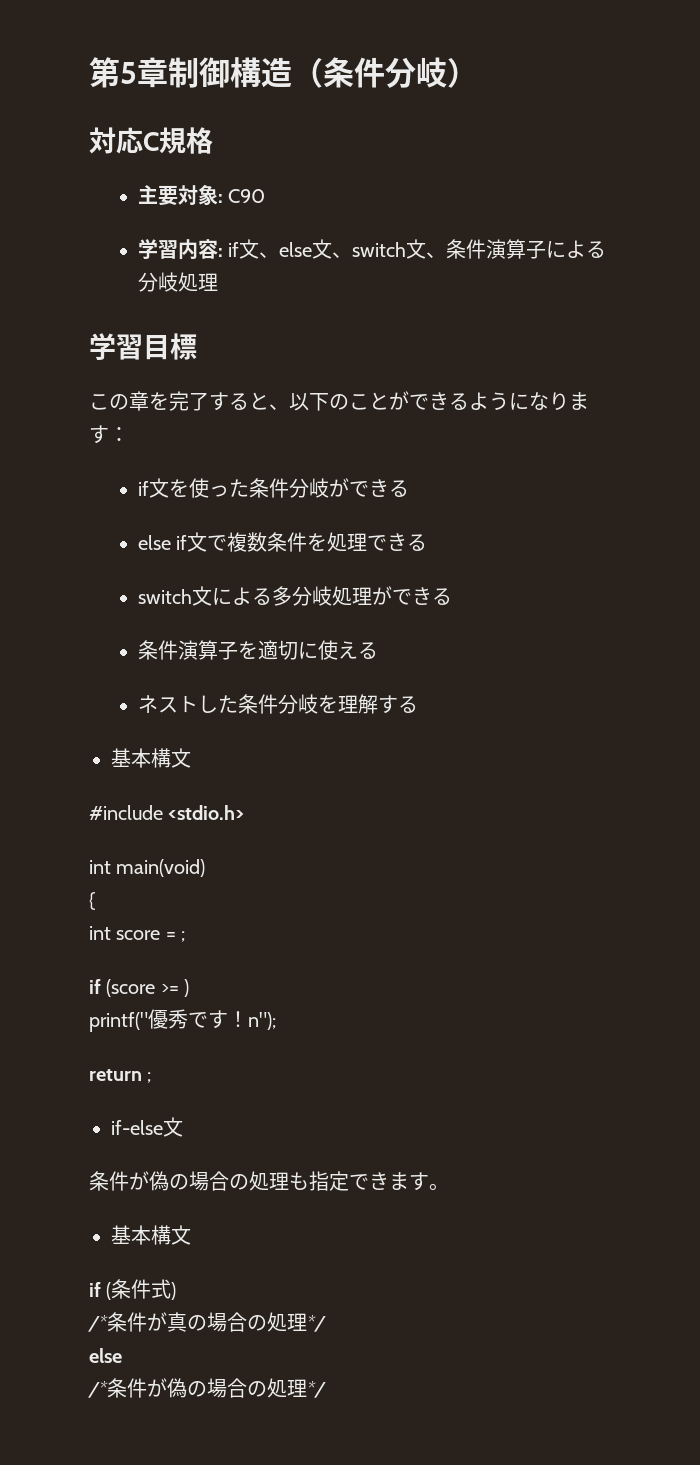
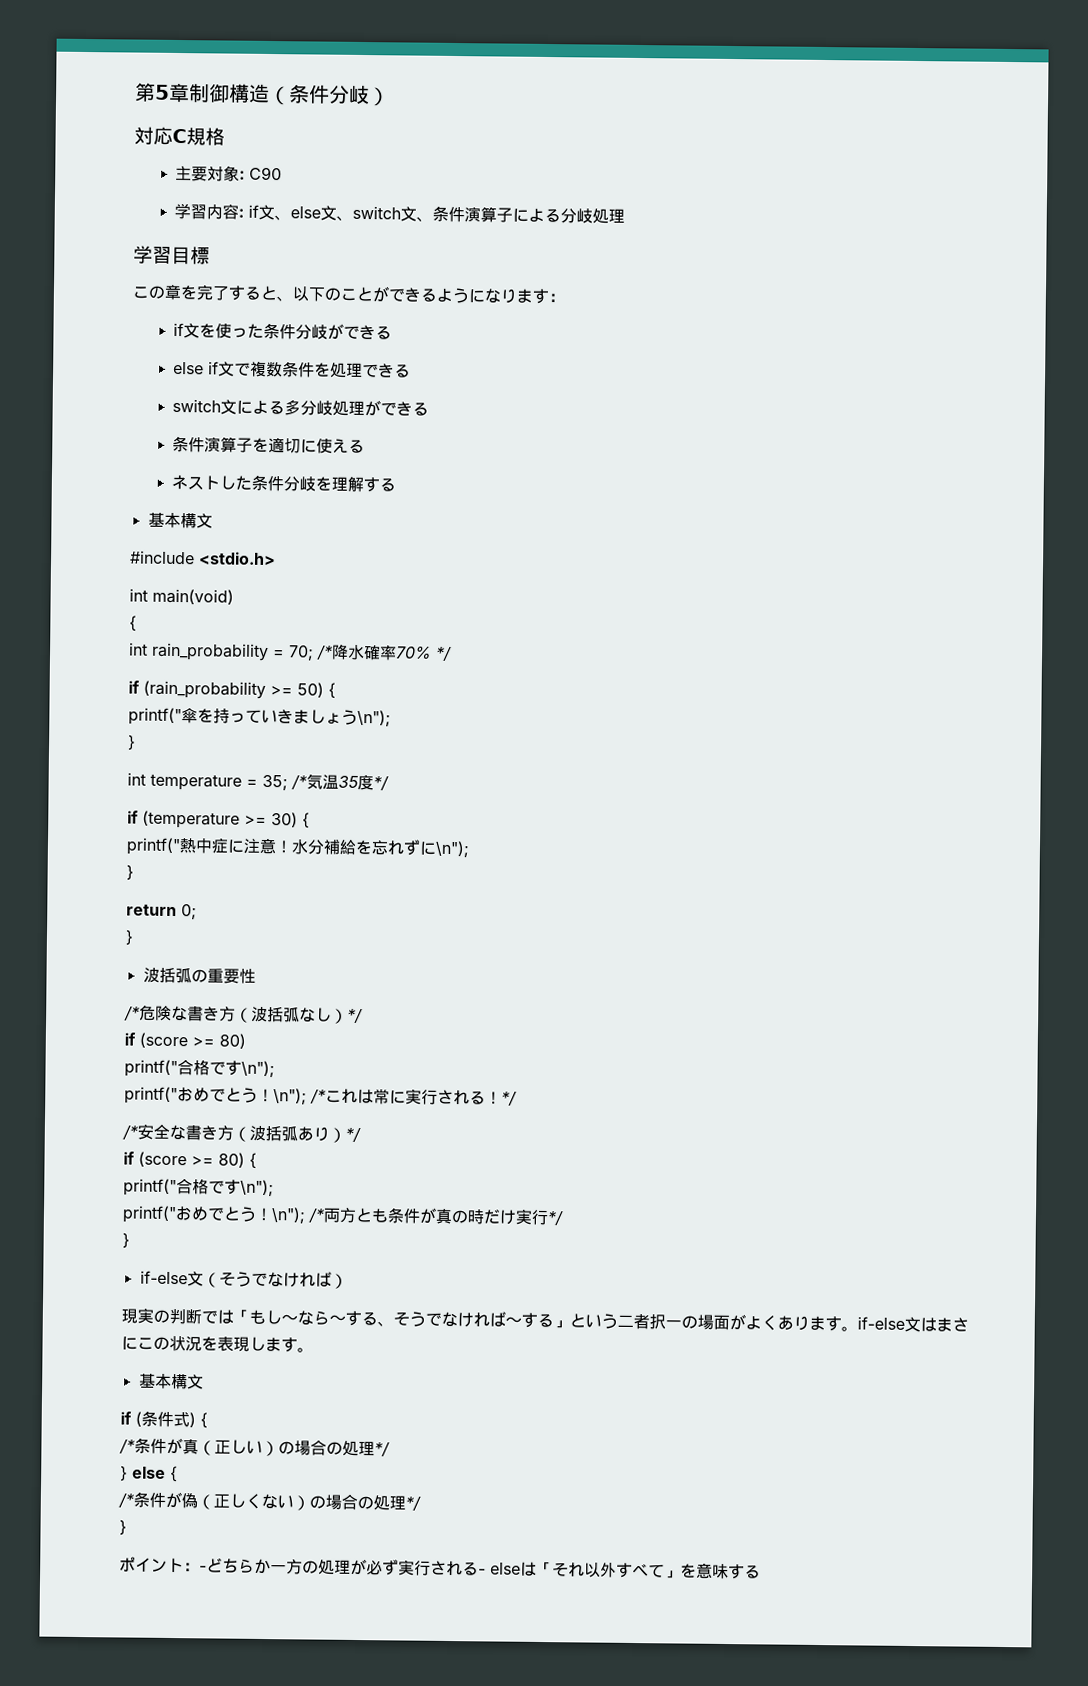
- int score = ;
- if (score >= )
- printf("優秀です！n");
- return ;
- if-else文
- 条件が偽の場合の処理も指定できます。
+ int rain_probability = 70; /*降水確率70% */
+ if (rain_probability >= 50) {
+ printf("傘を持っていきましょう\n");
+ }
+ int temperature = 35; /*気温35度*/
+ if (temperature >= 30) {
+ printf("熱中症に注意！水分補給を忘れずに\n");
+ }
+ return 0;
+ }
+ 波括弧の重要性
+ /*危険な書き方（波括弧なし）*/
+ if (score >= 80)
+ printf("合格です\n");
+ printf("おめでとう！\n"); /*これは常に実行される！*/
+ /*安全な書き方（波括弧あり）*/
+ if (score >= 80) {
+ printf("合格です\n");
+ printf("おめでとう！\n"); /*両方とも条件が真の時だけ実行*/
+ }
+ if-else文（そうでなければ）
+ 現実の判断では「もし〜なら〜する、そうでなければ〜する」という二者択一の場面がよくあります。if-else文はまさにこの状況を表現します。
- if (条件式)
+ if (条件式) {
- /*条件が真の場合の処理*/
- else
+ /*条件が真（正しい）の場合の処理*/
+ } else {
- /*条件が偽の場合の処理*/
+ /*条件が偽（正しくない）の場合の処理*/
+ }
+ ポイント：-どちらか一方の処理が必ず実行される- elseは「それ以外すべて」を意味する

